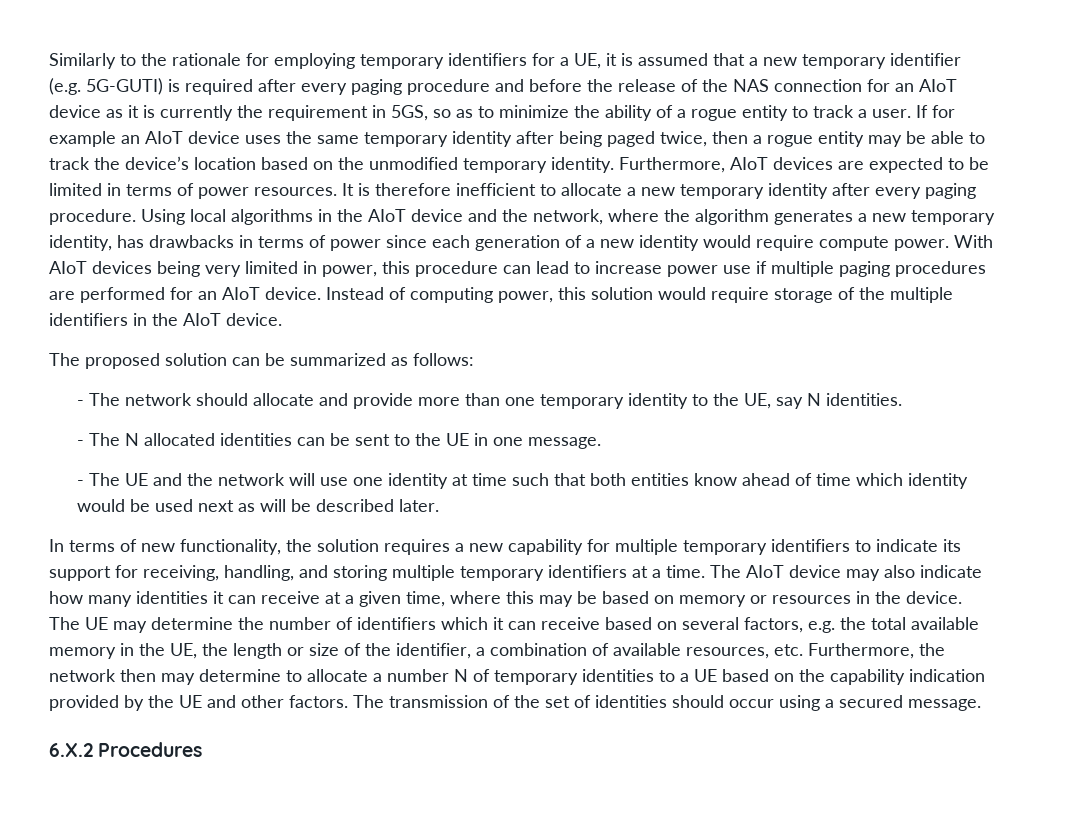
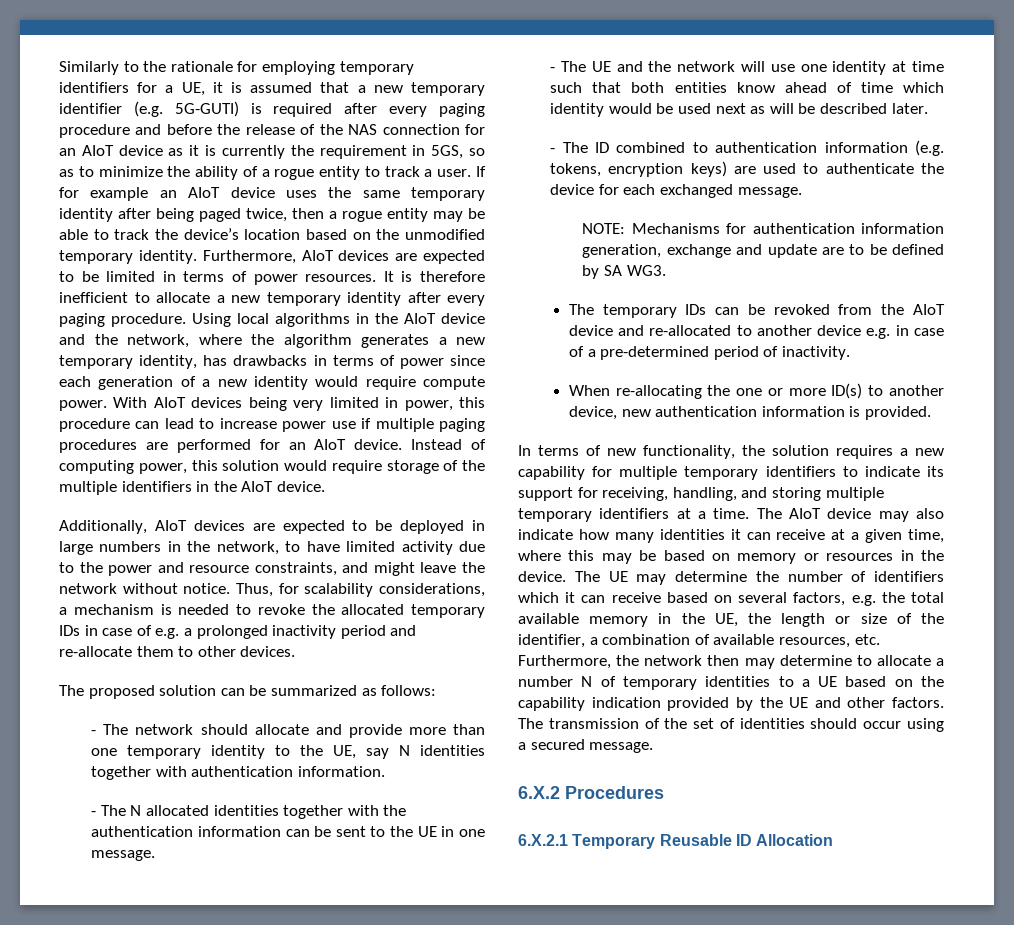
+ Additionally, AIoT devices are expected to be deployed in large numbers in the network, to have limited activity due to the power and resource constraints, and might leave the network without notice. Thus, for scalability considerations, a mechanism is needed to revoke the allocated temporary IDs in case of e.g. a prolonged inactivity period and re-allocate them to other devices.
- - The network should allocate and provide more than one temporary identity to the UE, say N identities.
+ - The network should allocate and provide more than one temporary identity to the UE, say N identities together with authentication information.
- - The N allocated identities can be sent to the UE in one message.
+ - The N allocated identities together with the authentication information can be sent to the UE in one message.
+ - The ID combined to authentication information (e.g. tokens, encryption keys) are used to authenticate the device for each exchanged message.
+ NOTE: Mechanisms for authentication information generation, exchange and update are to be defined by SA WG3.
+ The temporary IDs can be revoked from the AIoT device and re-allocated to another device e.g. in case of a pre-determined period of inactivity.
+ When re-allocating the one or more ID(s) to another device, new authentication information is provided.
+ 6.X.2.1 Temporary Reusable ID Allocation

